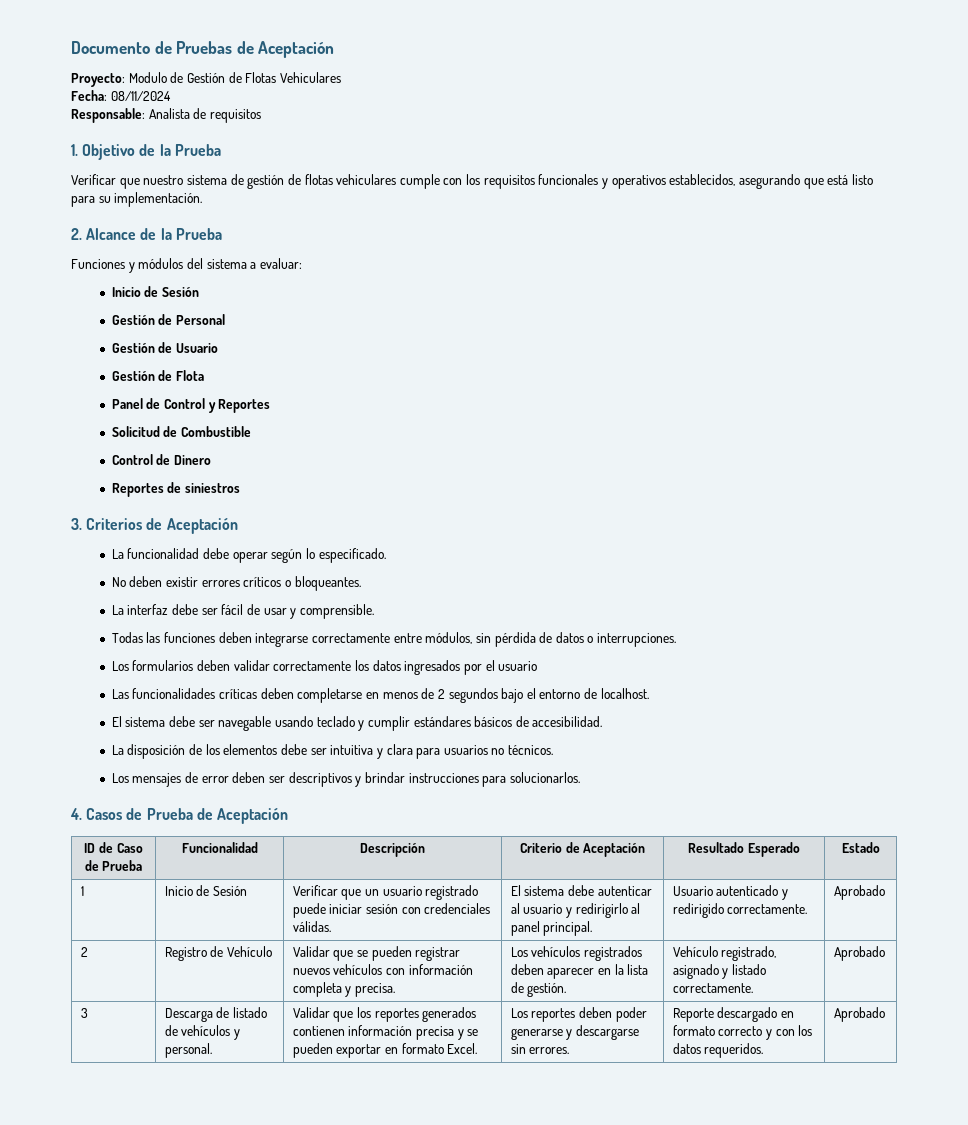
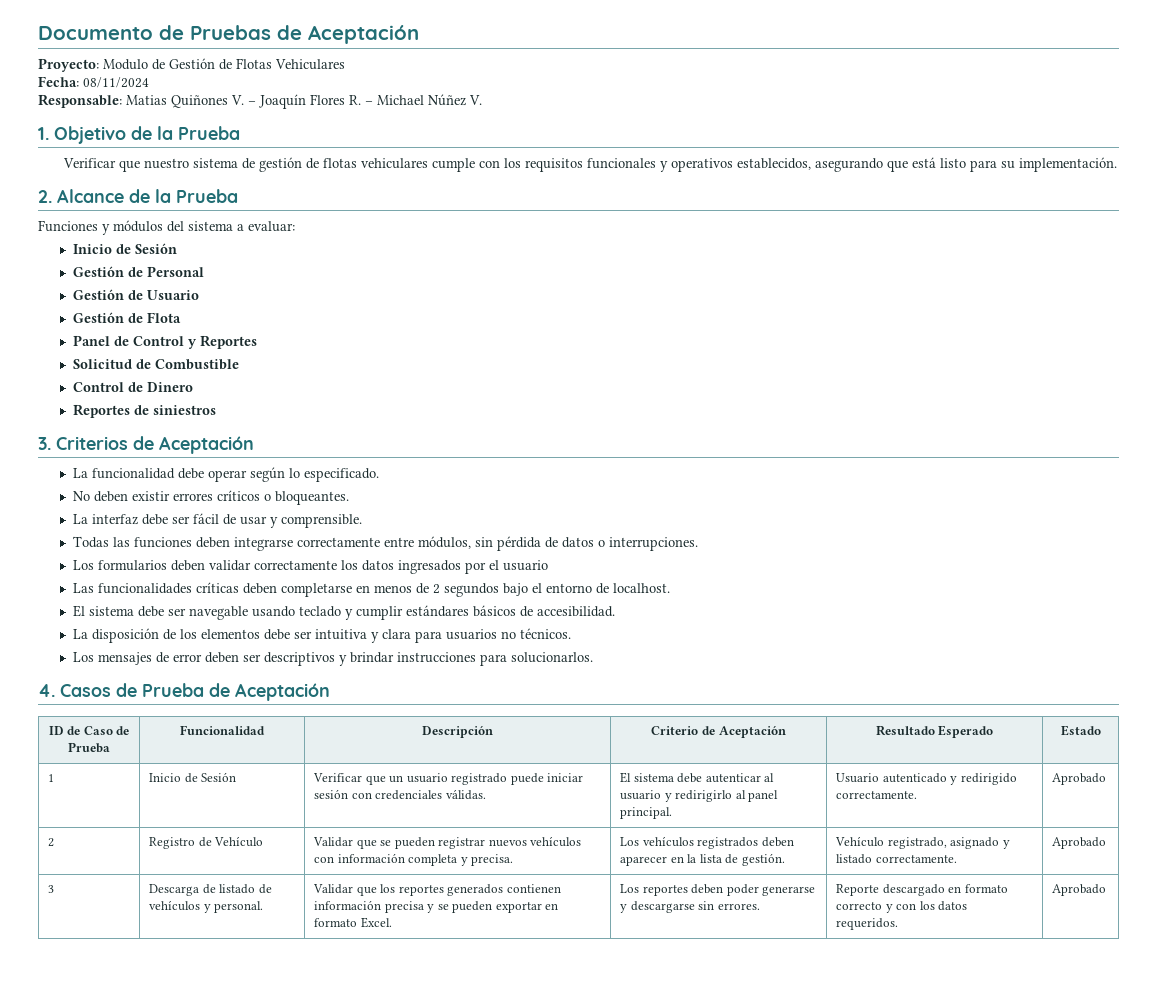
- Responsable: Analista de requisitos
+ Responsable: Matias Quiñones V. – Joaquín Flores R. – Michael Núñez V.

